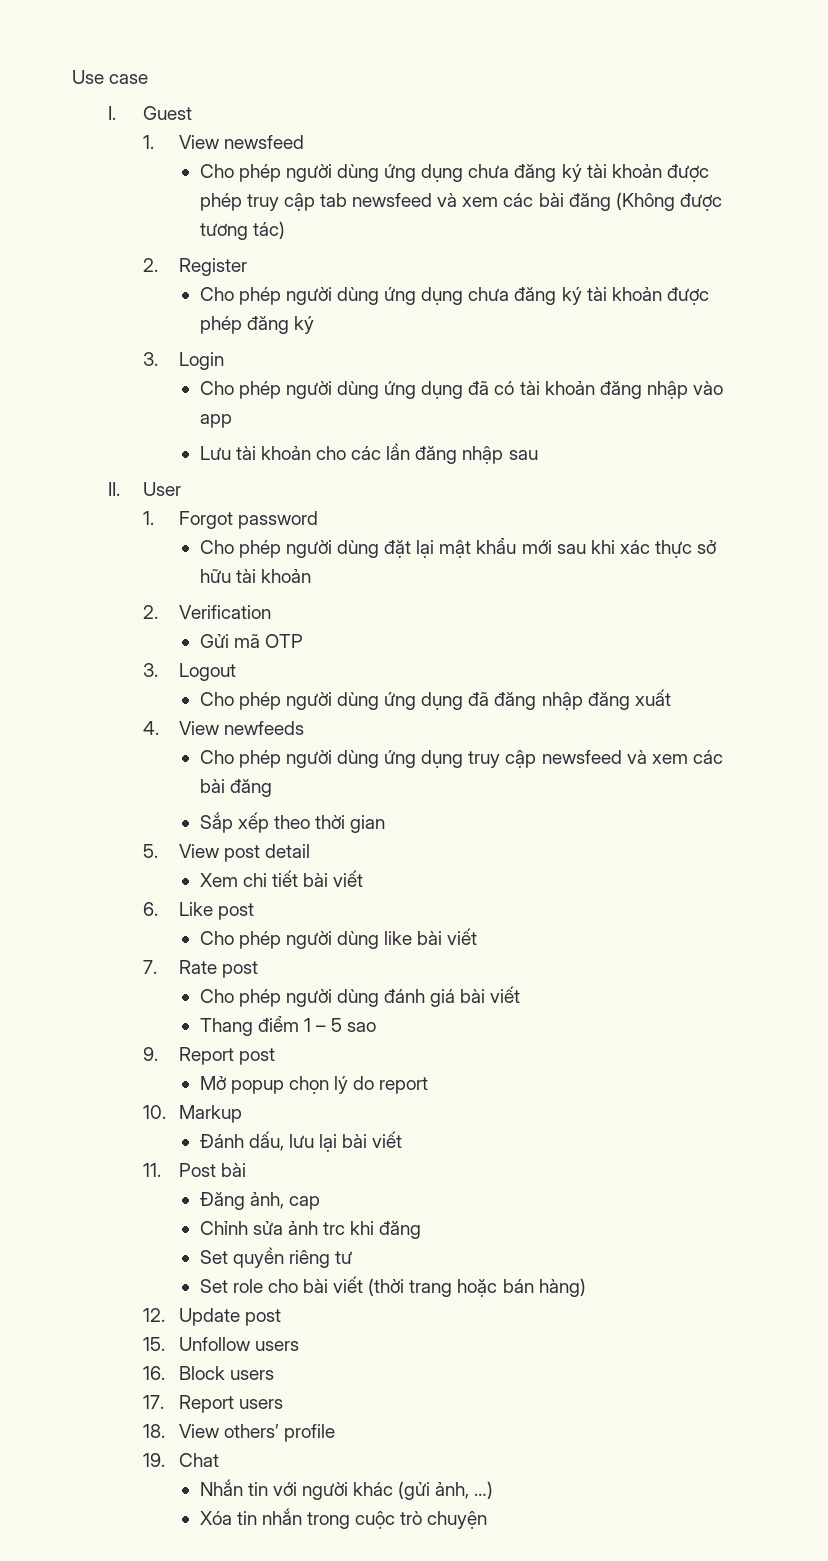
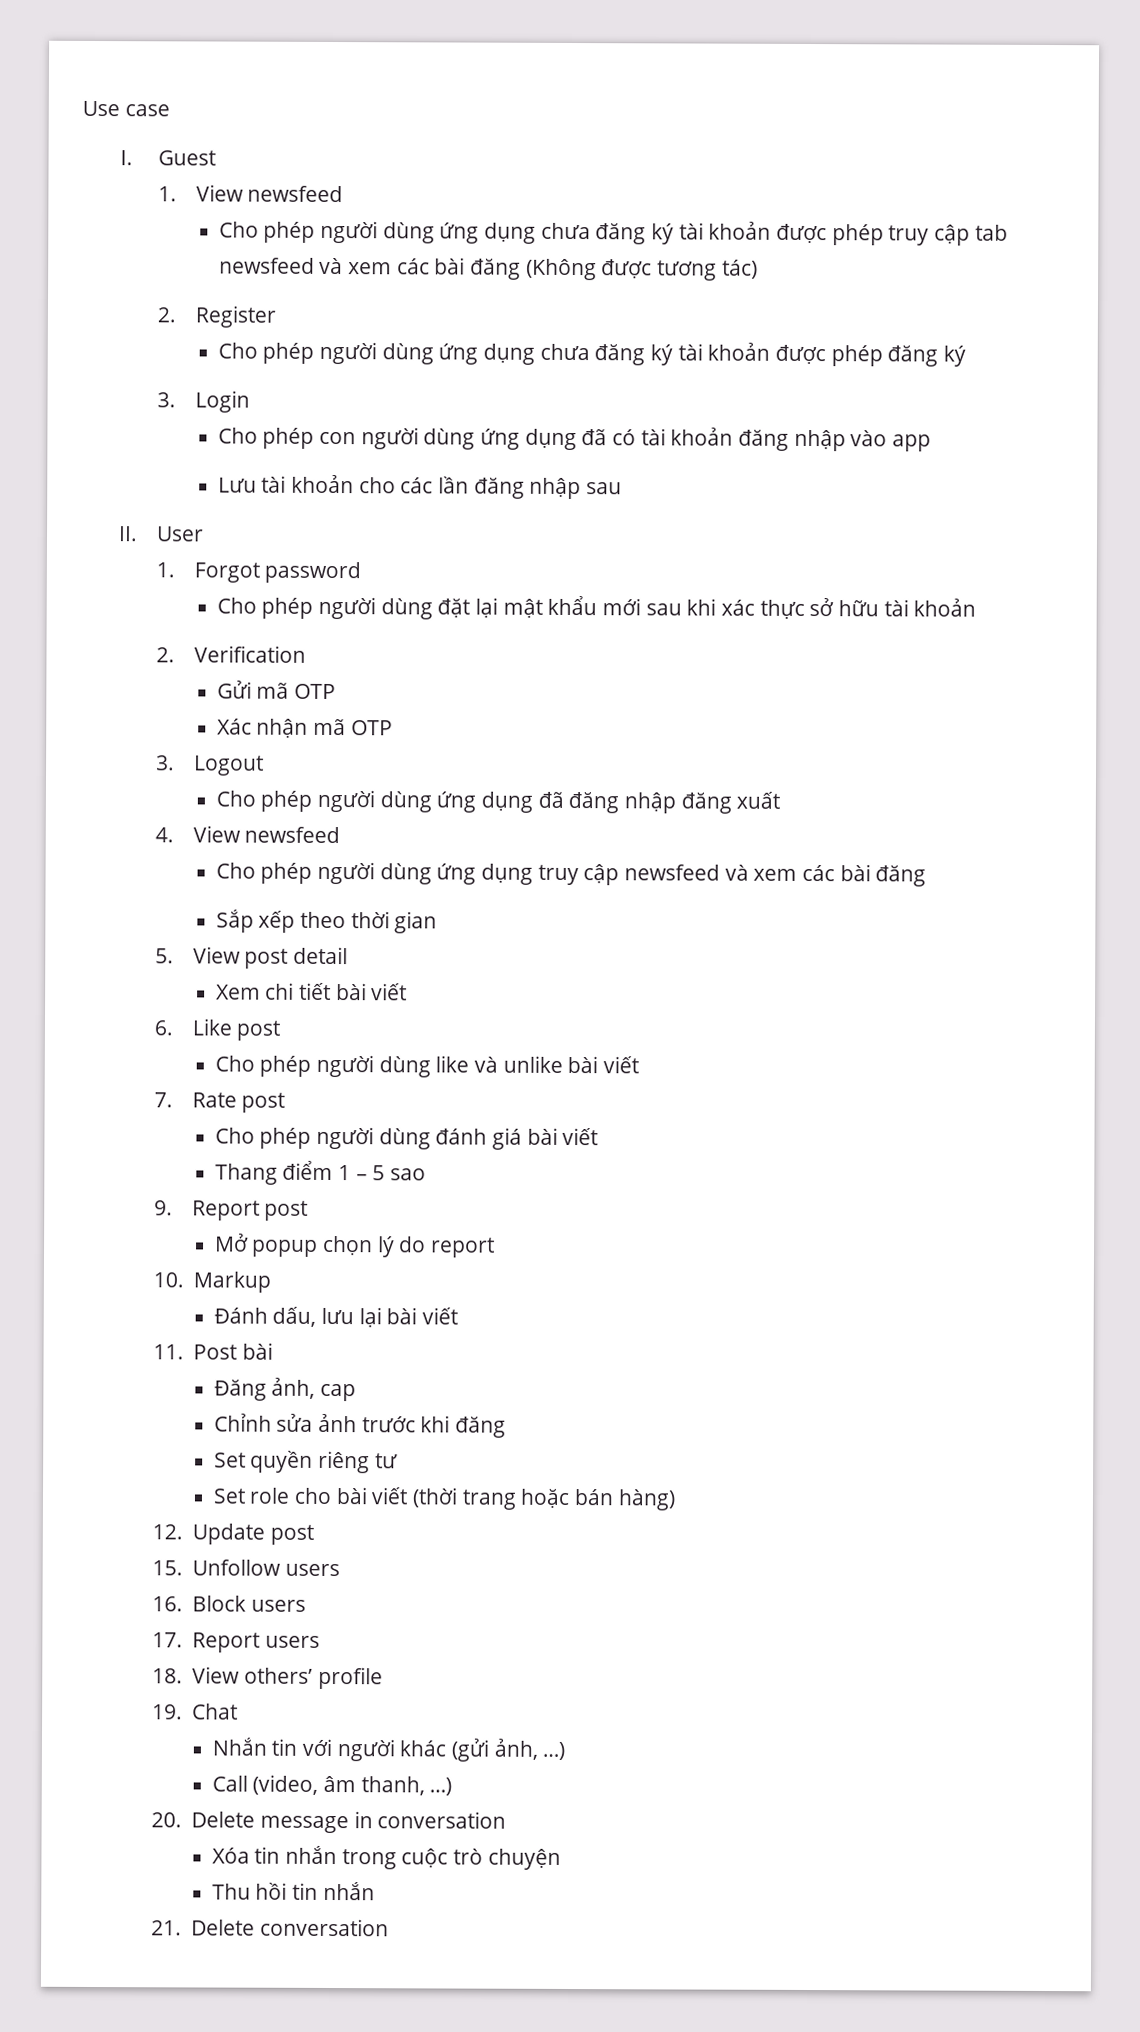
- Cho phép người dùng ứng dụng đã có tài khoản đăng nhập vào app
+ Cho phép con người dùng ứng dụng đã có tài khoản đăng nhập vào app
+ Xác nhận mã OTP
- 4. View newfeeds
+ 4. View newsfeed
- Cho phép người dùng like bài viết
+ Cho phép người dùng like và unlike bài viết
- Chỉnh sửa ảnh trc khi đăng
+ Chỉnh sửa ảnh trước khi đăng
+ Call (video, âm thanh, …)
+ 20. Delete message in conversation
+ Thu hồi tin nhắn
+ 21. Delete conversation

